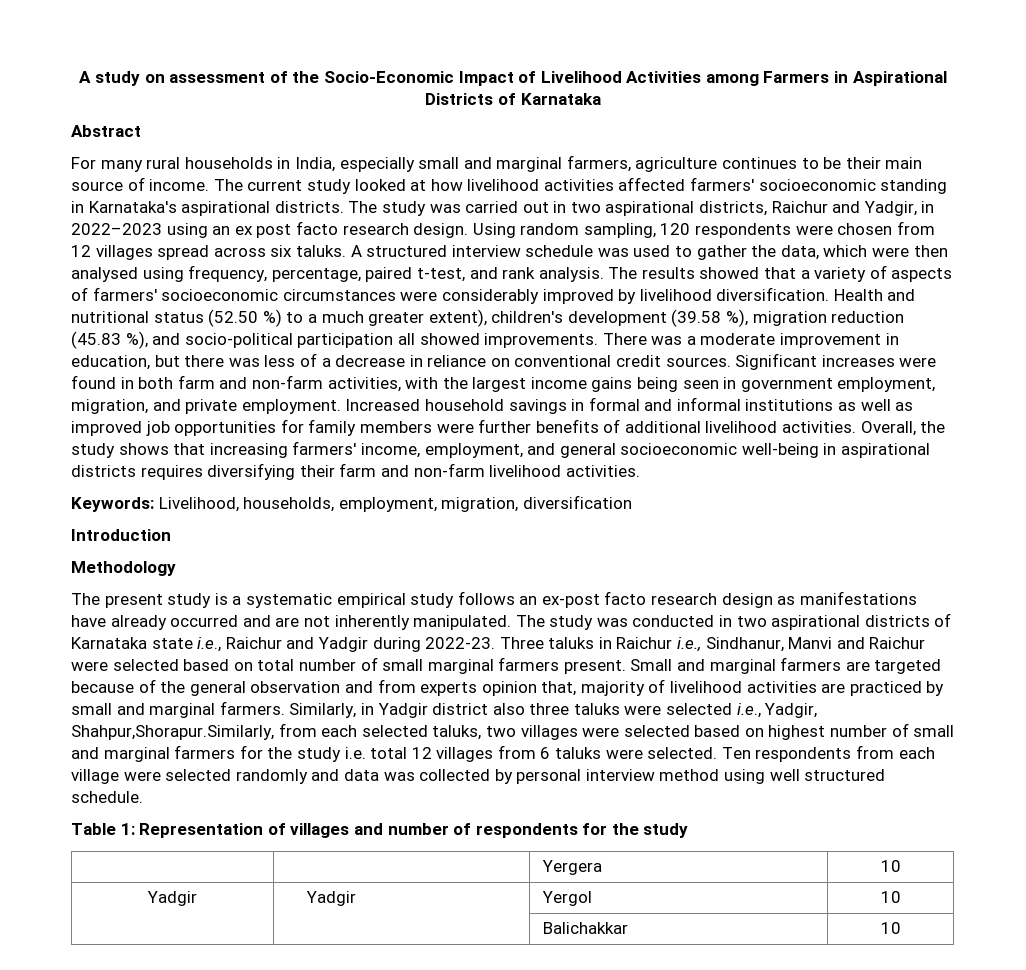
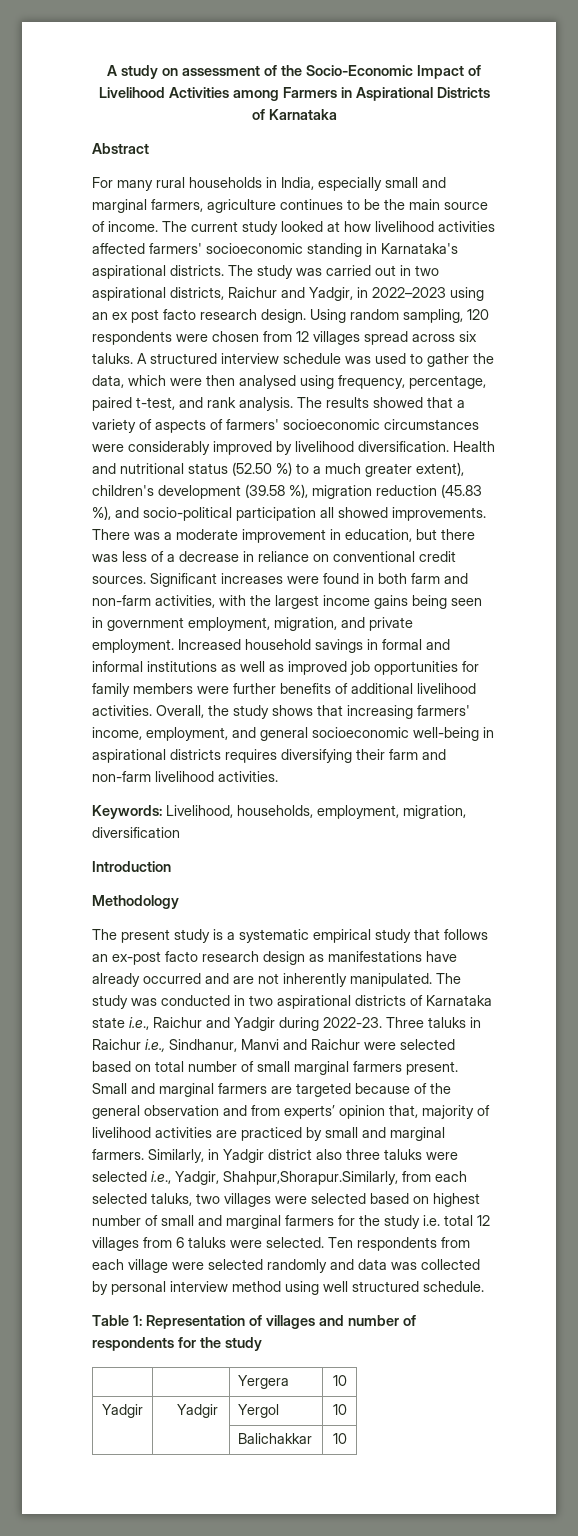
- For many rural households in India, especially small and marginal farmers, agriculture continues to be their main source of income.
+ For many rural households in India, especially small and marginal farmers, agriculture continues to be the main source of income.
- The present study is a systematic empirical study follows an ex-post facto research design as manifestations have already occurred and are not inherently manipulated.
+ The present study is a systematic empirical study that follows an ex-post facto research design as manifestations have already occurred and are not inherently manipulated.
- Small and marginal farmers are targeted because of the general observation and from experts opinion that, majority of livelihood activities are practiced by small and marginal farmers.
+ Small and marginal farmers are targeted because of the general observation and from experts’ opinion that, majority of livelihood activities are practiced by small and marginal farmers.

